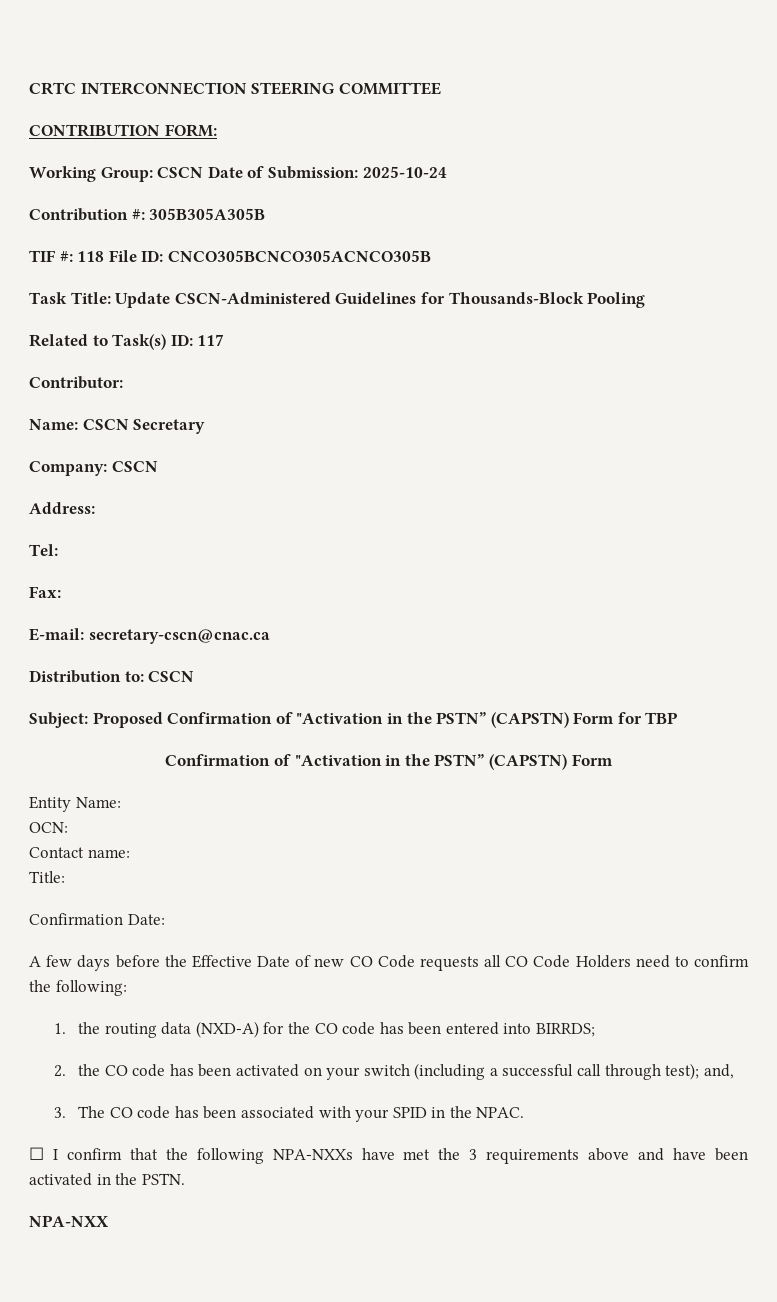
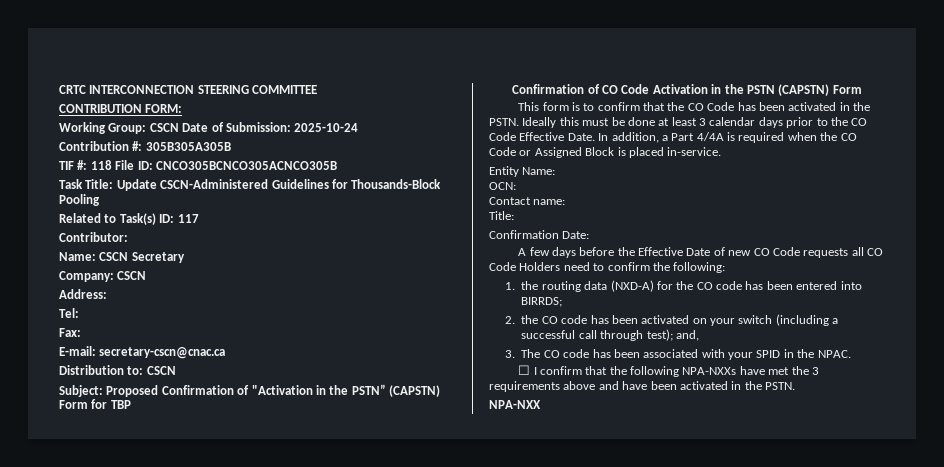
  Subject: Proposed Confirmation of "Activation in the PSTN” (CAPSTN) Form for TBP
- Confirmation of "Activation in the PSTN” (CAPSTN) Form
+ Confirmation of CO Code Activation in the PSTN (CAPSTN) Form
+ This form is to confirm that the CO Code has been activated in the PSTN. Ideally this must be done at least 3 calendar days prior to the CO Code Effective Date. In addition, a Part 4/4A is required when the CO Code or Assigned Block is placed in-service.

